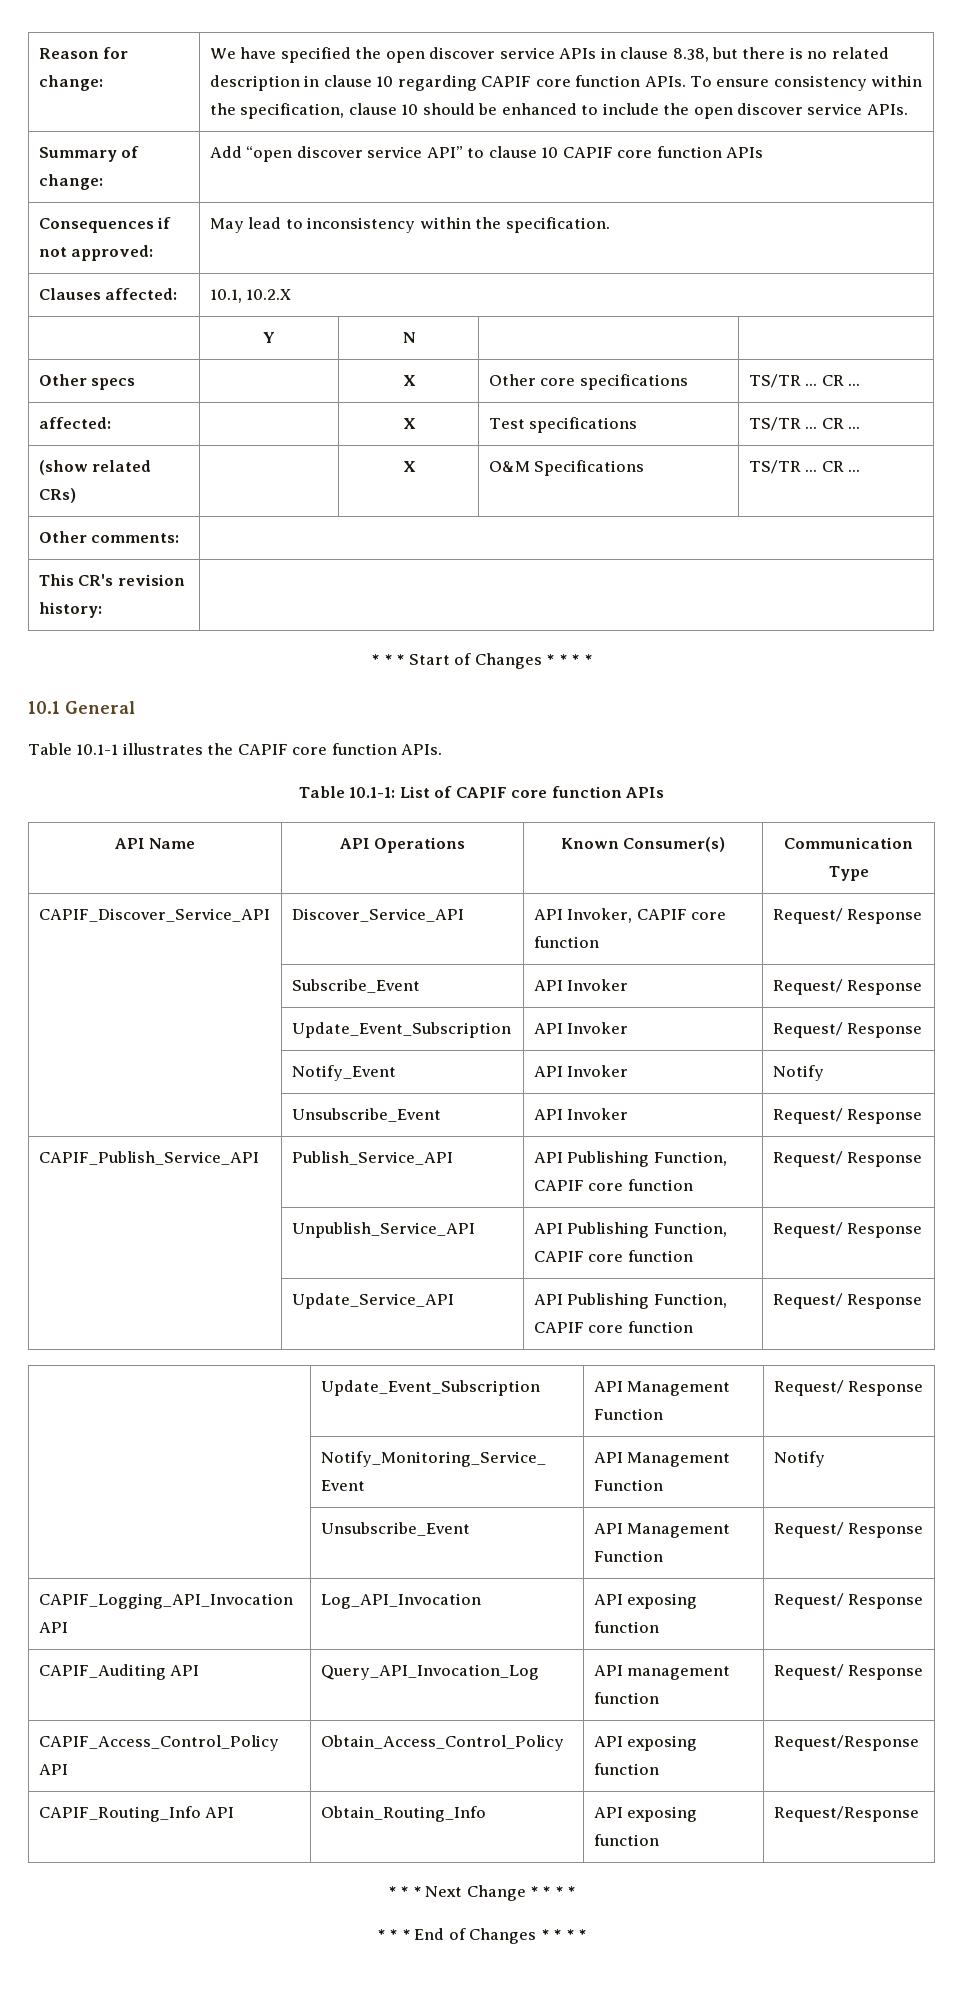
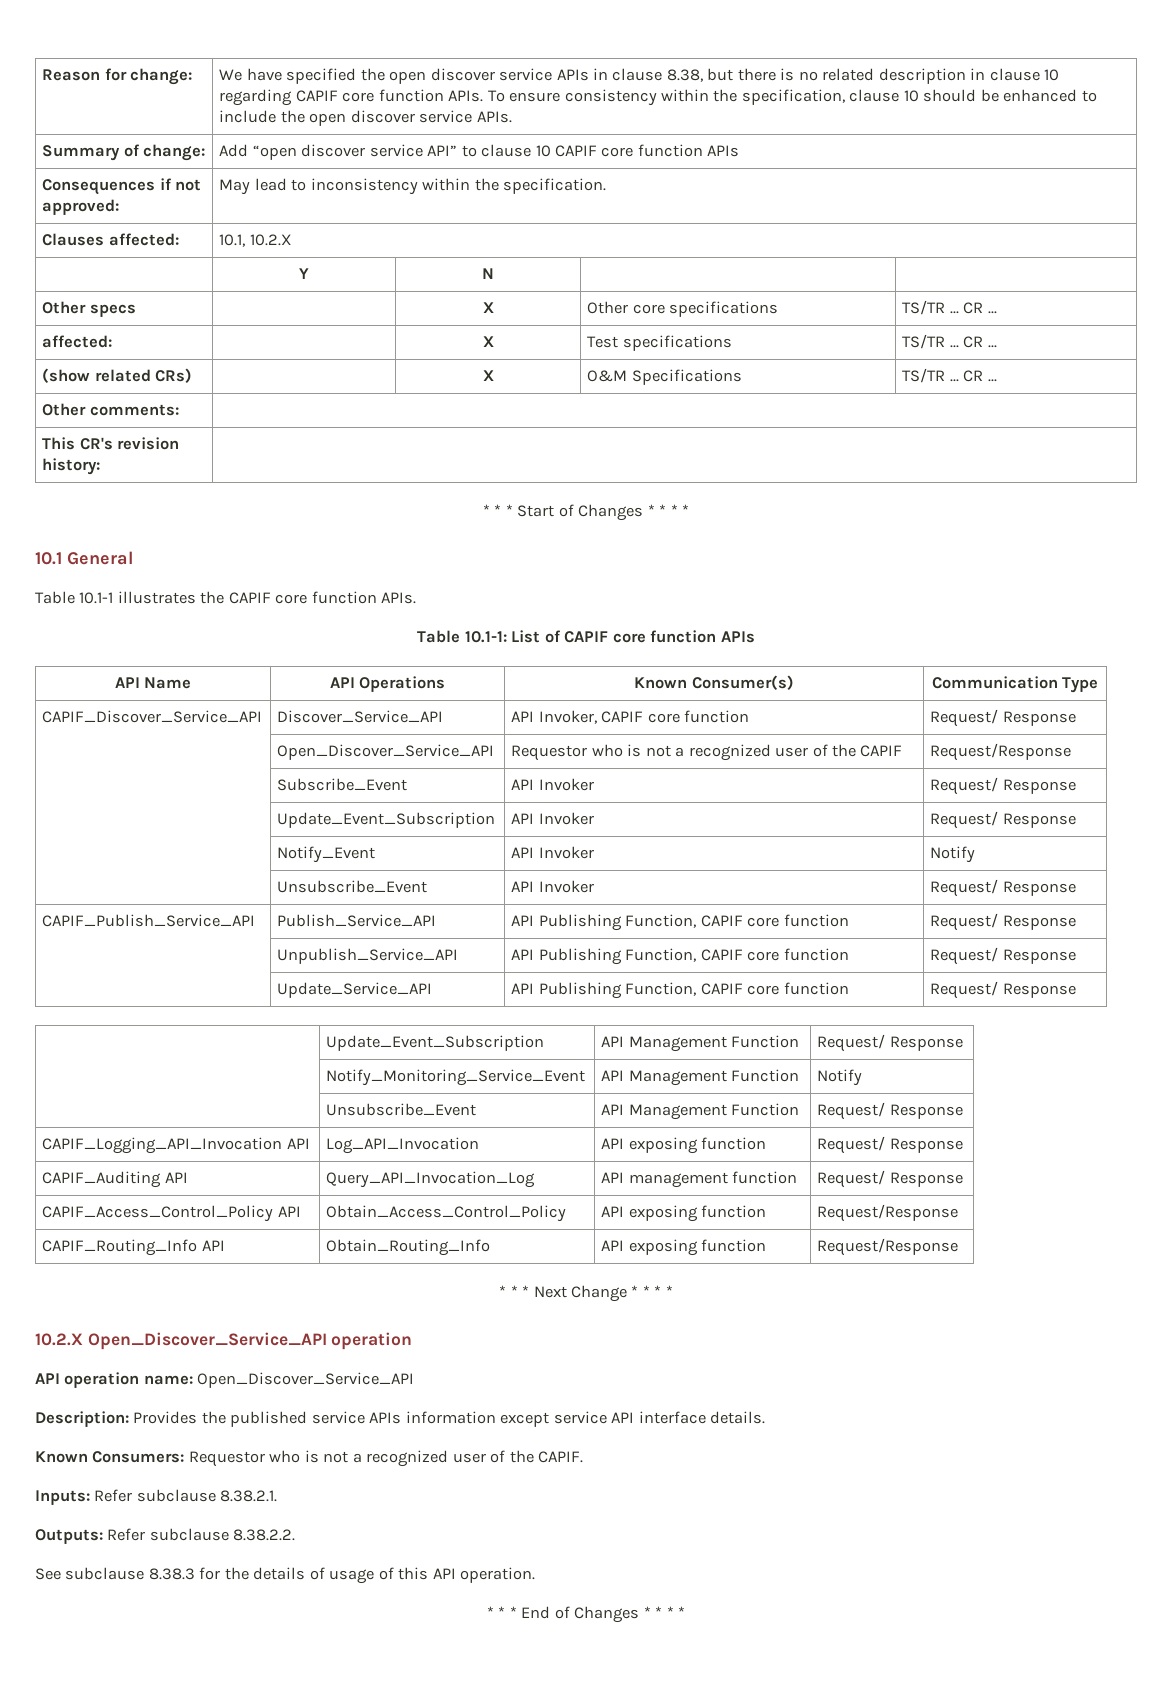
+ | Open_Discover_Service_API | Requestor who is not a recognized user of the CAPIF | Request/Response
+ 10.2.X Open_Discover_Service_API operation
+ API operation name: Open_Discover_Service_API
+ Description: Provides the published service APIs information except service API interface details.
+ Known Consumers: Requestor who is not a recognized user of the CAPIF.
+ Inputs: Refer subclause 8.38.2.1.
+ Outputs: Refer subclause 8.38.2.2.
+ See subclause 8.38.3 for the details of usage of this API operation.

